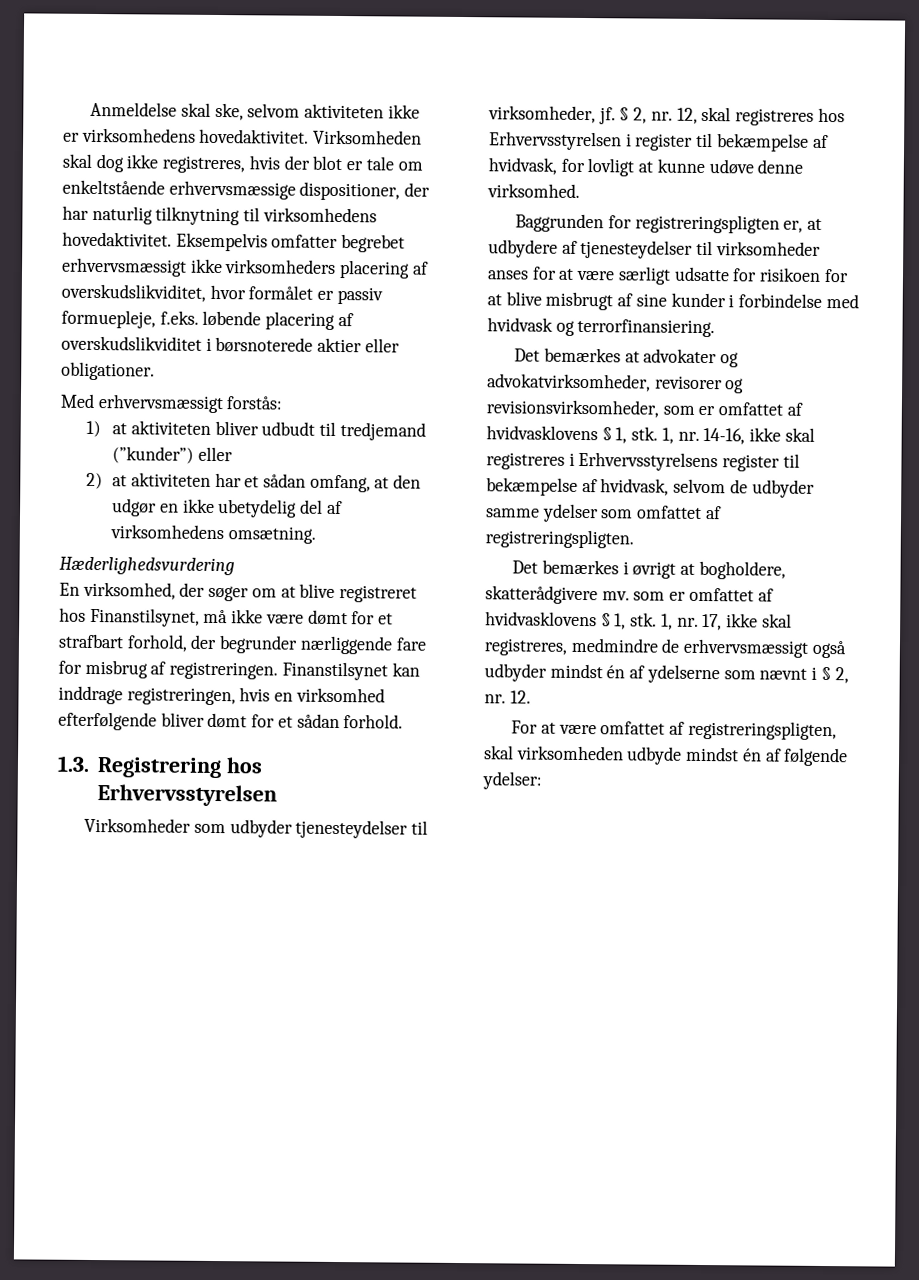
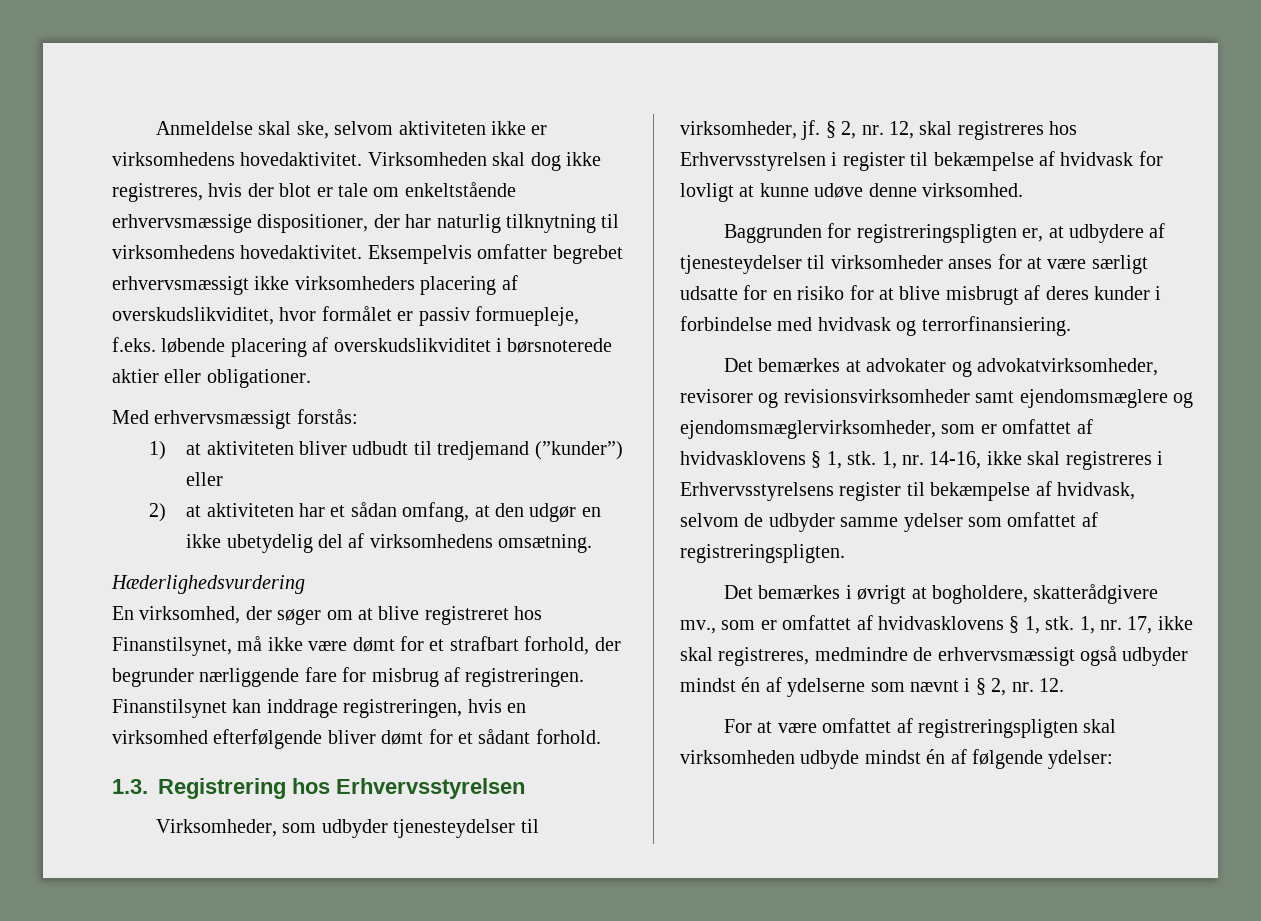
- Finanstilsynet kan inddrage registreringen, hvis en virksomhed efterfølgende bliver dømt for et sådan forhold.
+ Finanstilsynet kan inddrage registreringen, hvis en virksomhed efterfølgende bliver dømt for et sådant forhold.
- Virksomheder som udbyder tjenesteydelser til virksomheder, jf.
+ Virksomheder, som udbyder tjenesteydelser til virksomheder, jf.
- § 2, nr. 12, skal registreres hos Erhvervsstyrelsen i register til bekæmpelse af hvidvask, for lovligt at kunne udøve denne virksomhed.
+ § 2, nr. 12, skal registreres hos Erhvervsstyrelsen i register til bekæmpelse af hvidvask for lovligt at kunne udøve denne virksomhed.
- Baggrunden for registreringspligten er, at udbydere af tjenesteydelser til virksomheder anses for at være særligt udsatte for risikoen for at blive misbrugt af sine kunder i forbindelse med hvidvask og terrorfinansiering.
+ Baggrunden for registreringspligten er, at udbydere af tjenesteydelser til virksomheder anses for at være særligt udsatte for en risiko for at blive misbrugt af deres kunder i forbindelse med hvidvask og terrorfinansiering.
- Det bemærkes at advokater og advokatvirksomheder, revisorer og revisionsvirksomheder, som er omfattet af hvidvasklovens § 1, stk.
+ Det bemærkes at advokater og advokatvirksomheder, revisorer og revisionsvirksomheder samt ejendomsmæglere og ejendomsmæglervirksomheder, som er omfattet af hvidvasklovens § 1, stk.
- Det bemærkes i øvrigt at bogholdere, skatterådgivere mv. som er omfattet af hvidvasklovens § 1, stk.
+ Det bemærkes i øvrigt at bogholdere, skatterådgivere mv., som er omfattet af hvidvasklovens § 1, stk.
- For at være omfattet af registreringspligten, skal virksomheden udbyde mindst én af følgende ydelser:
+ For at være omfattet af registreringspligten skal virksomheden udbyde mindst én af følgende ydelser:

